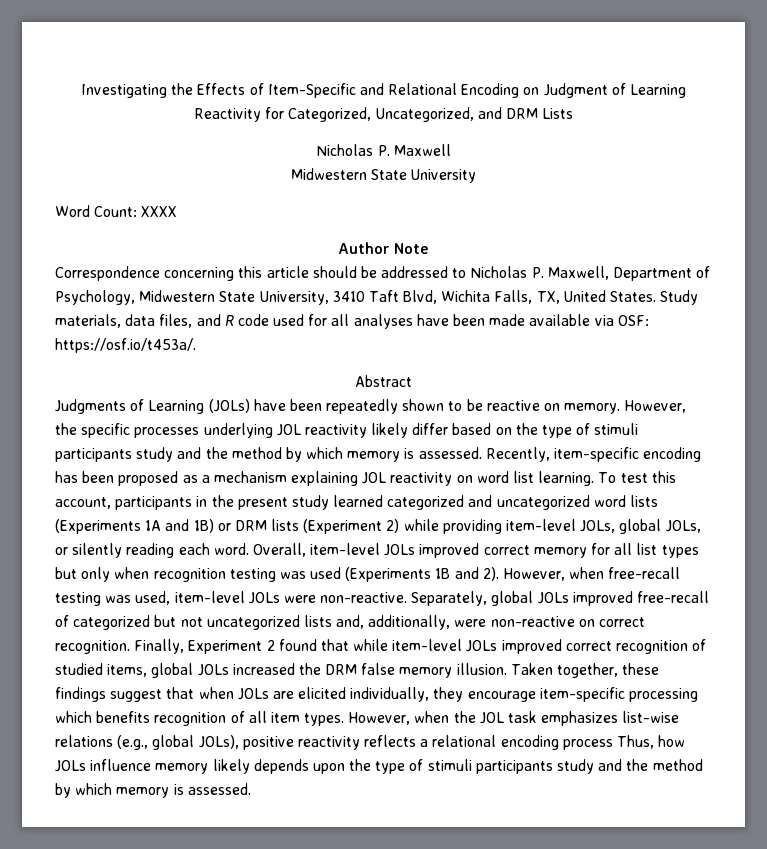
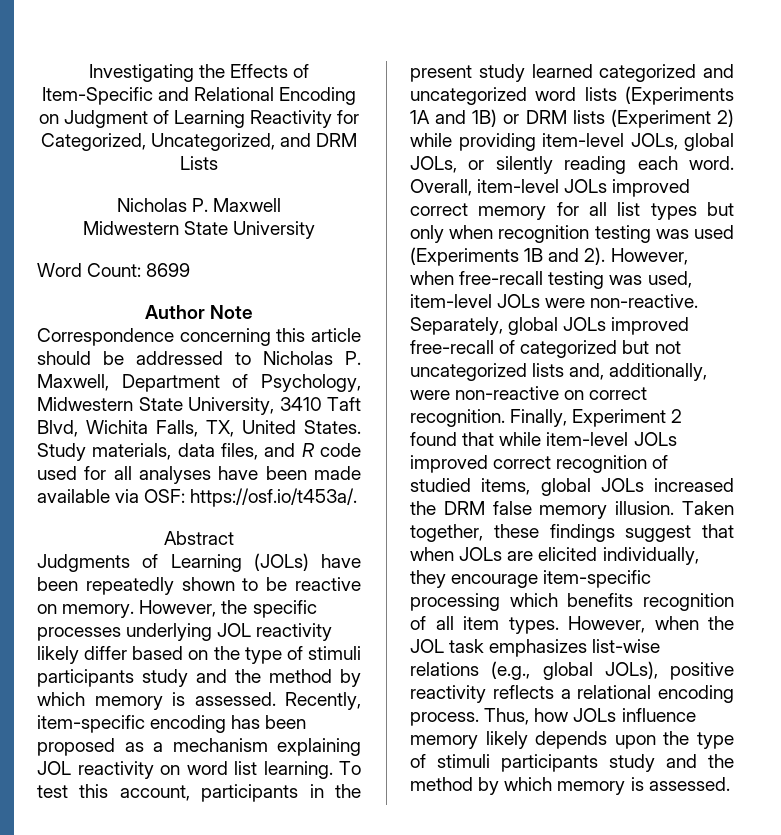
- Word Count: XXXX
+ Word Count: 8699
- However, when the JOL task emphasizes list-wise relations (e.g., global JOLs), positive reactivity reflects a relational encoding process Thus, how JOLs influence memory likely depends upon the type of stimuli participants study and the method by which memory is assessed.
+ However, when the JOL task emphasizes list-wise relations (e.g., global JOLs), positive reactivity reflects a relational encoding process. Thus, how JOLs influence memory likely depends upon the type of stimuli participants study and the method by which memory is assessed.

